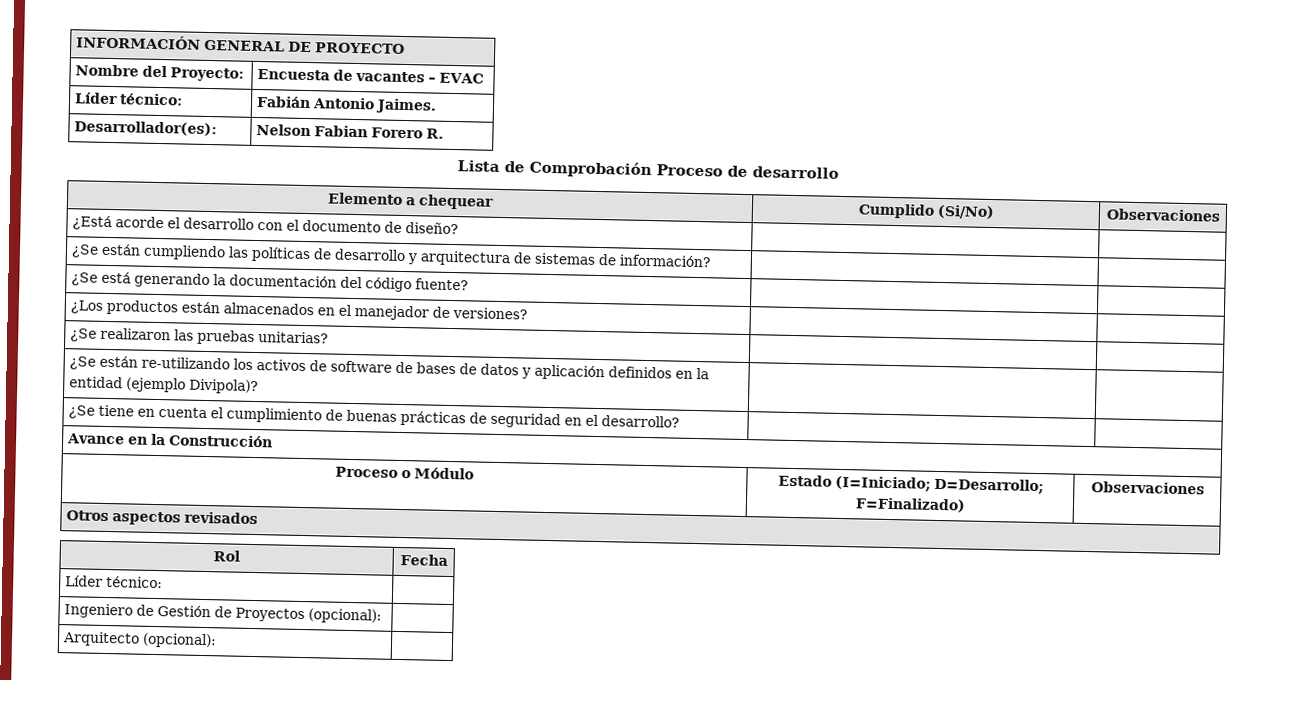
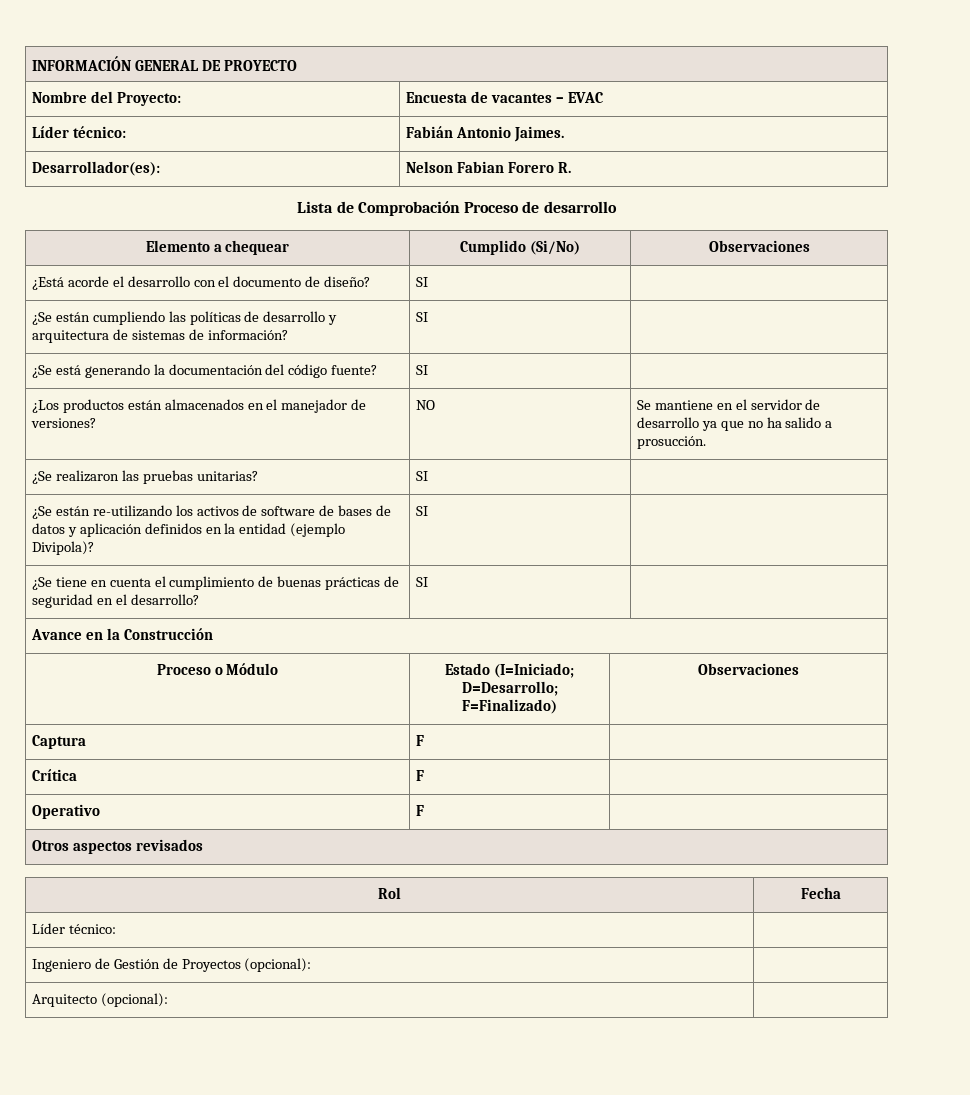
- ¿Está acorde el desarrollo con el documento de diseño? | |
+ ¿Está acorde el desarrollo con el documento de diseño? | SI |
- ¿Se están cumpliendo las políticas de desarrollo y arquitectura de sistemas de información? | |
+ ¿Se están cumpliendo las políticas de desarrollo y arquitectura de sistemas de información? | SI |
- ¿Se está generando la documentación del código fuente? | |
+ ¿Se está generando la documentación del código fuente? | SI |
- ¿Los productos están almacenados en el manejador de versiones? | |
+ ¿Los productos están almacenados en el manejador de versiones? | NO | Se mantiene en el servidor de desarrollo ya que no ha salido a prosucción.
- ¿Se realizaron las pruebas unitarias? | |
+ ¿Se realizaron las pruebas unitarias? | SI |
- ¿Se están re-utilizando los activos de software de bases de datos y aplicación definidos en la entidad (ejemplo Divipola)? | |
+ ¿Se están re-utilizando los activos de software de bases de datos y aplicación definidos en la entidad (ejemplo Divipola)? | SI |
- ¿Se tiene en cuenta el cumplimiento de buenas prácticas de seguridad en el desarrollo? | |
+ ¿Se tiene en cuenta el cumplimiento de buenas prácticas de seguridad en el desarrollo? | SI |
+ Captura | F |
+ Crítica | F |
+ Operativo | F |

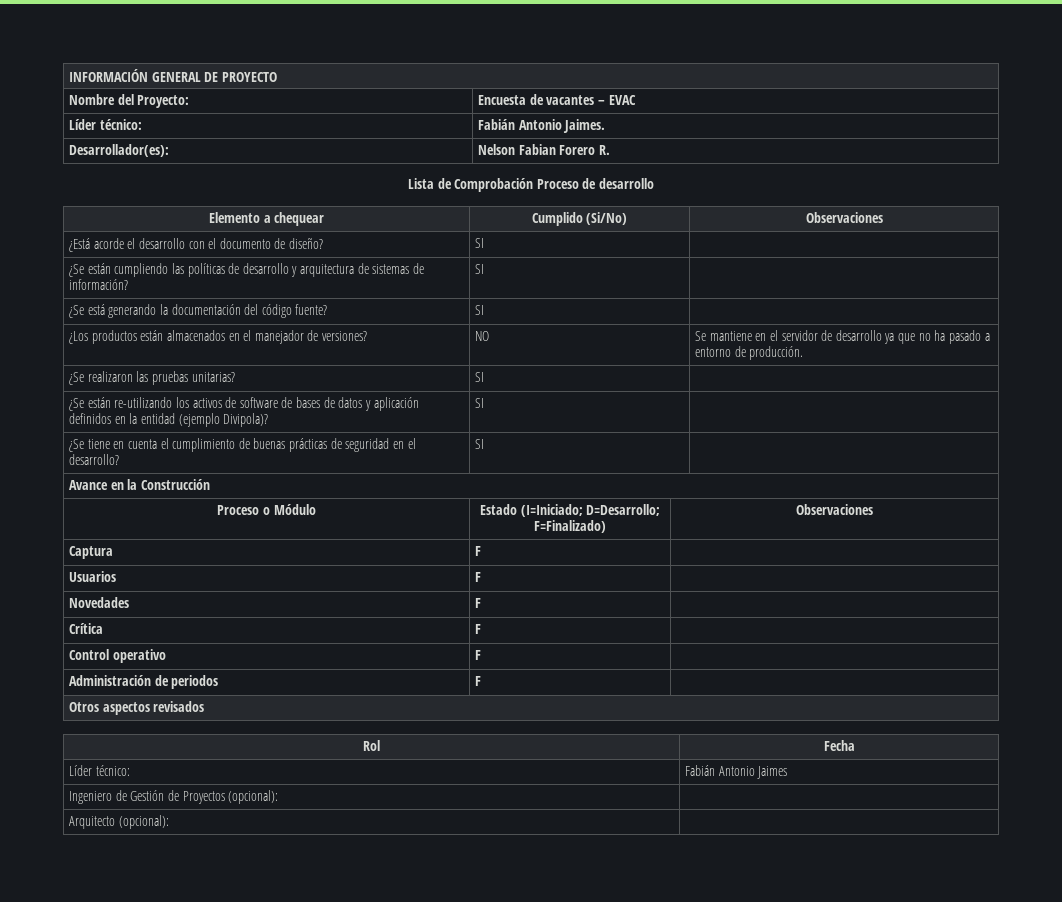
- ¿Los productos están almacenados en el manejador de versiones? | NO | Se mantiene en el servidor de desarrollo ya que no ha salido a prosucción.
+ ¿Los productos están almacenados en el manejador de versiones? | NO | Se mantiene en el servidor de desarrollo ya que no ha pasado a entorno de producción.
+ Usuarios | F |
+ Novedades | F |
  Crítica | F |
- Operativo | F |
+ Control operativo | F |
+ Administración de periodos | F |
  Rol | Fecha
- Líder técnico: |
+ Líder técnico: | Fabián Antonio Jaimes

